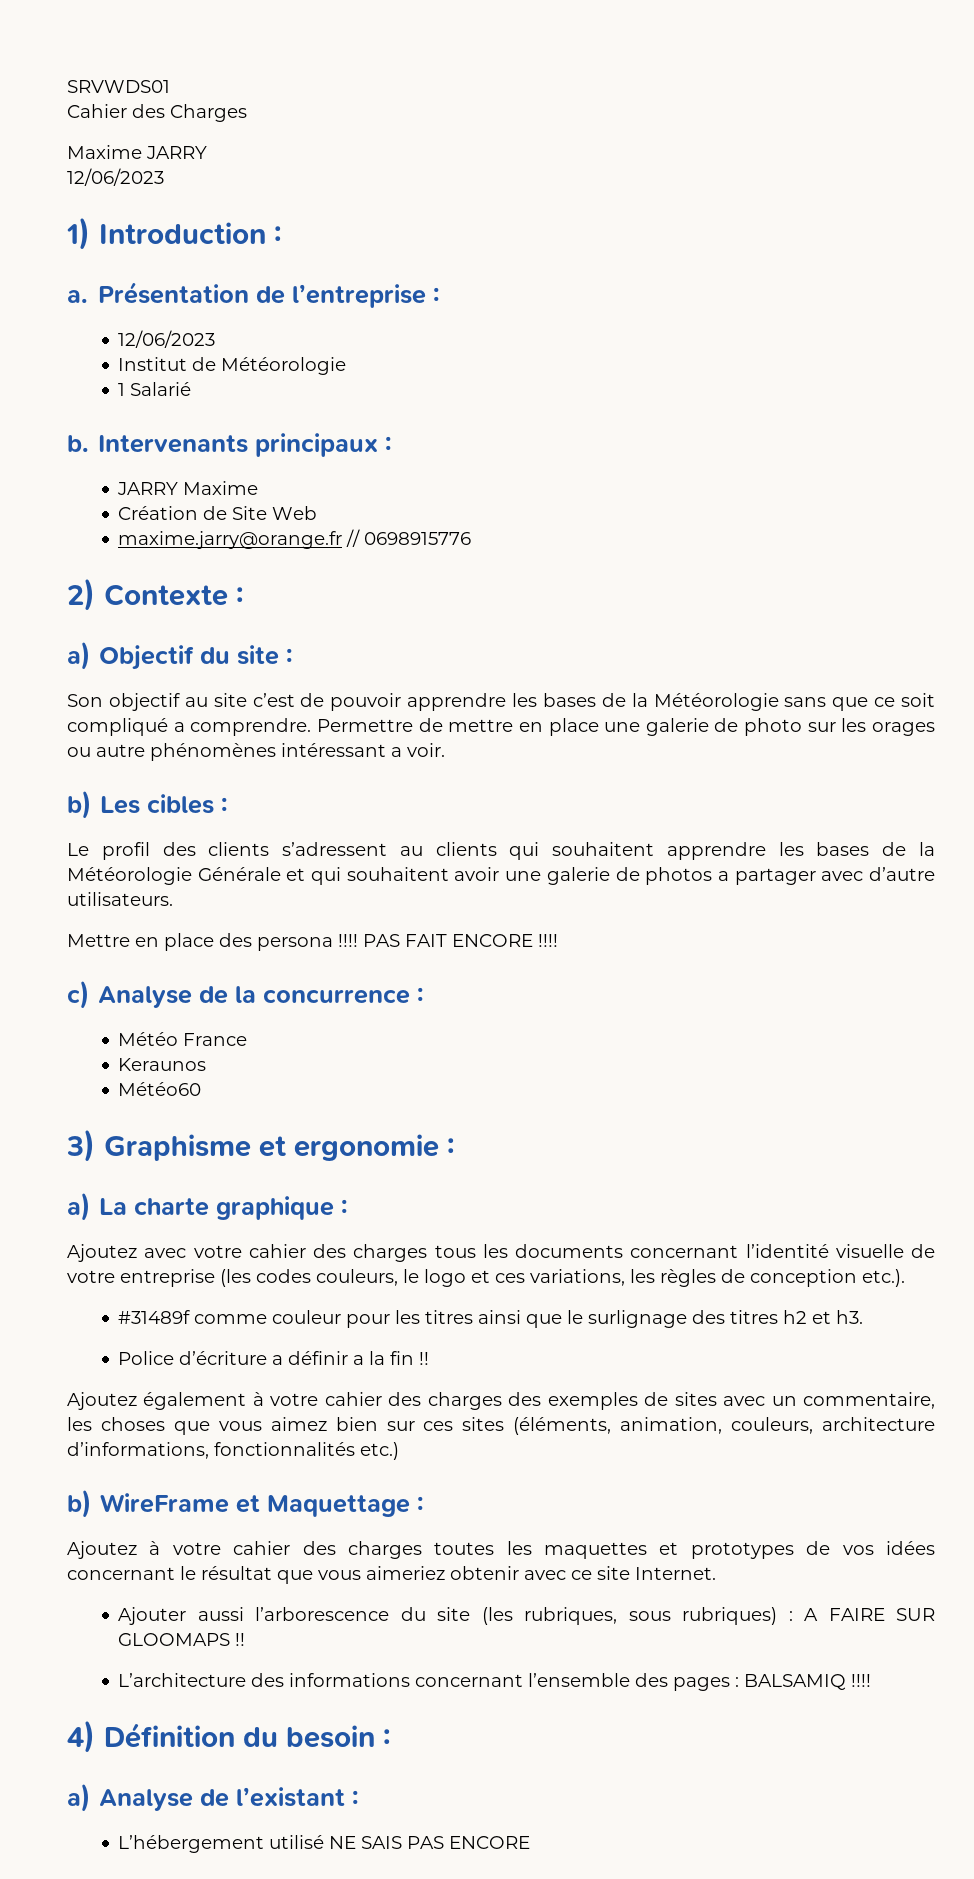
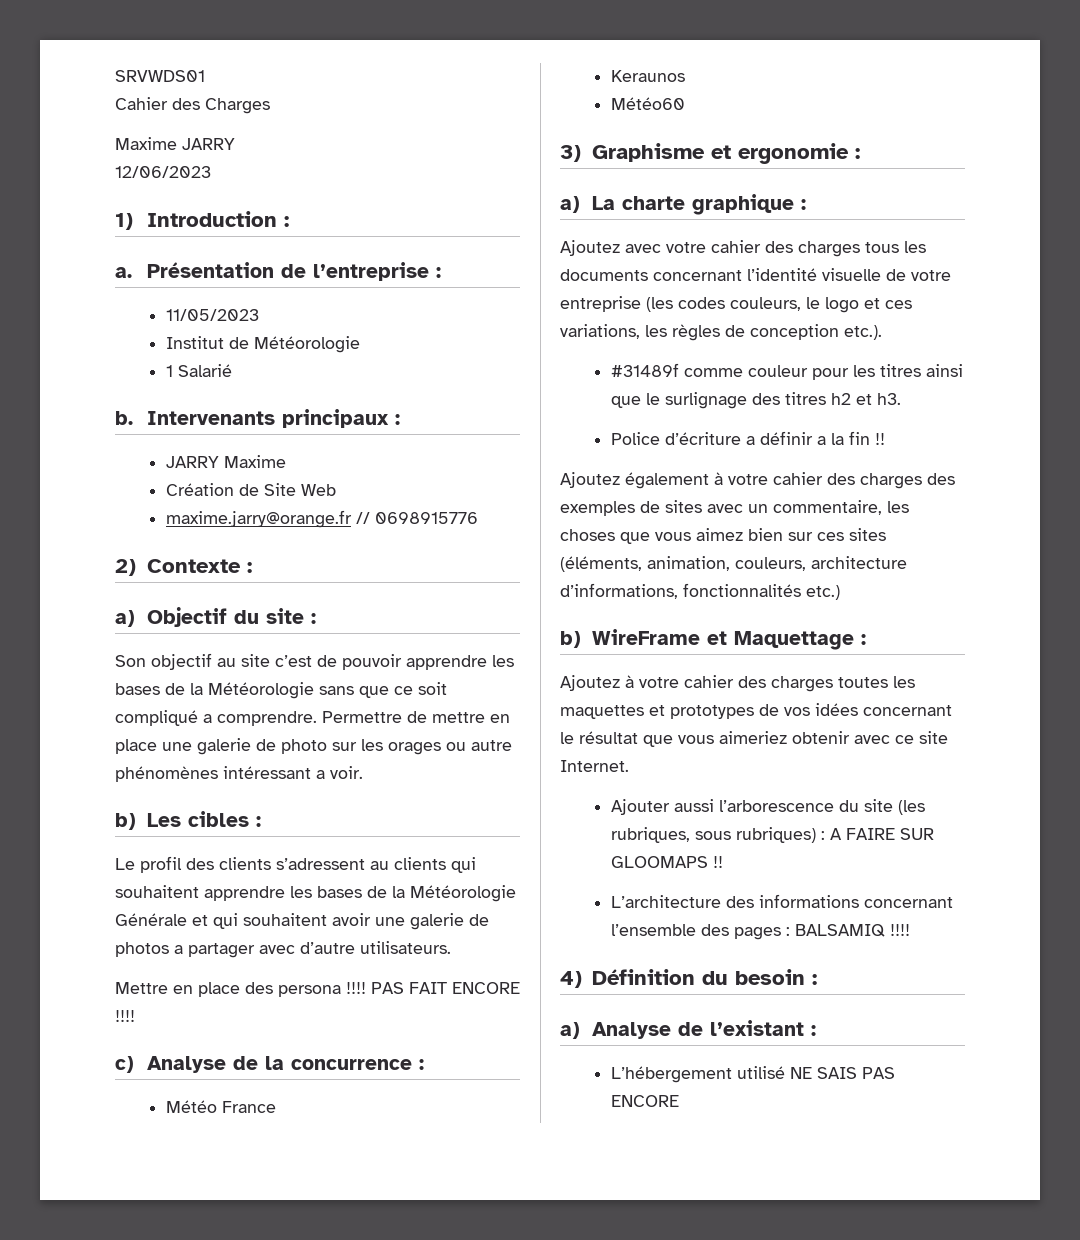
  Présentation de l’entreprise :
- 12/06/2023
+ 11/05/2023

